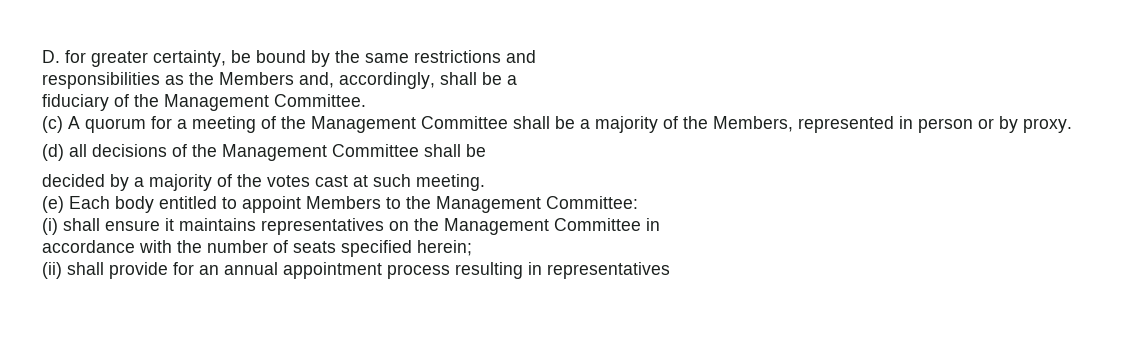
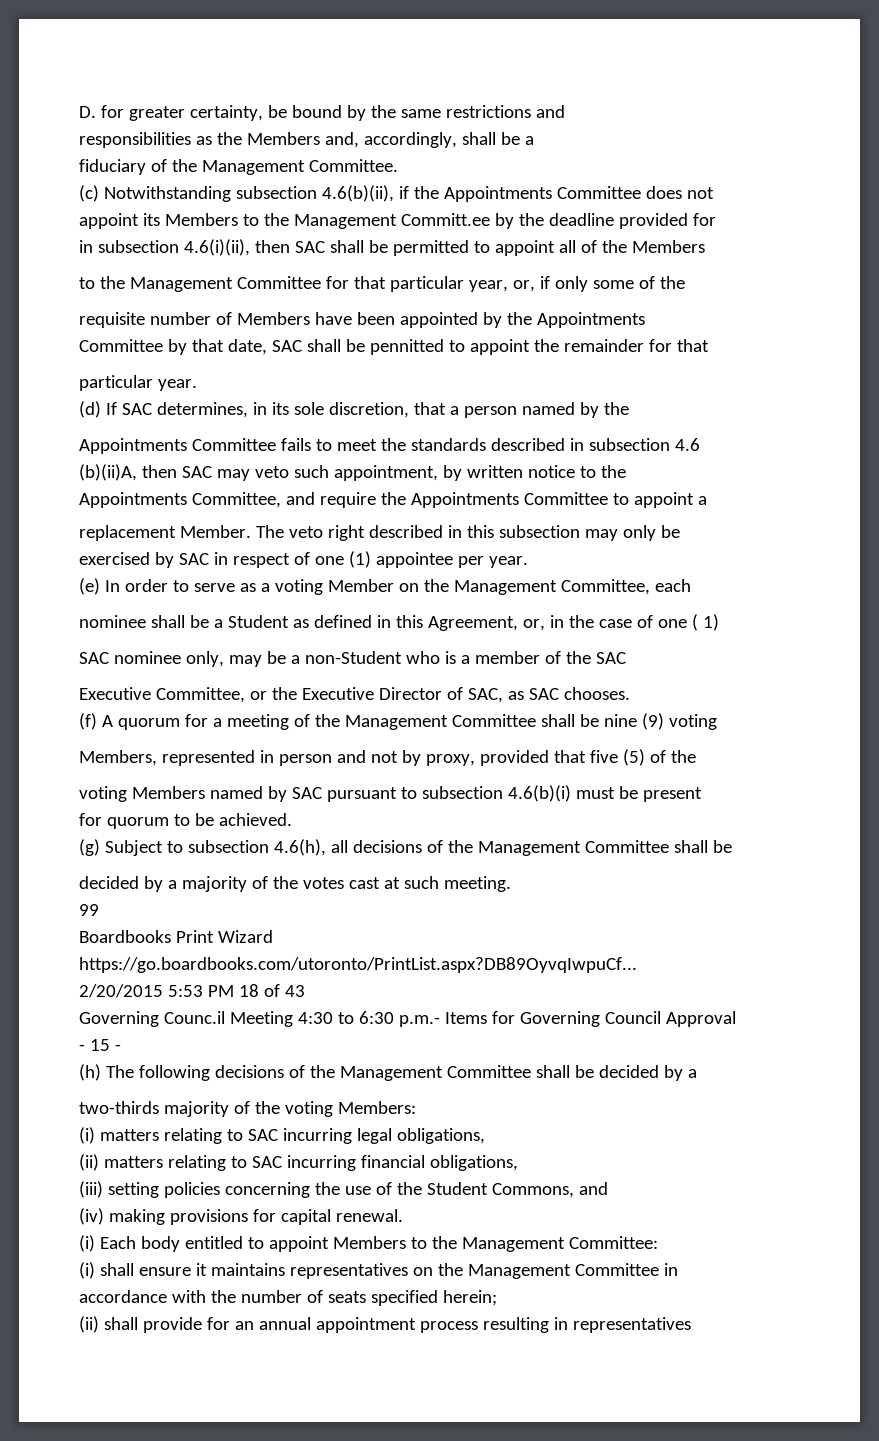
- (c) A quorum for a meeting of the Management Committee shall be a majority of the Members, represented in person or by proxy.
- (d) all decisions of the Management Committee shall be
+ (c) Notwithstanding subsection 4.6(b)(ii), if the Appointments Committee does not
+ appoint its Members to the Management Committ.ee by the deadline provided for
+ in subsection 4.6(i)(ii), then SAC shall be permitted to appoint all of the Members
+ to the Management Committee for that particular year, or, if only some of the
+ requisite number of Members have been appointed by the Appointments
+ Committee by that date, SAC shall be pennitted to appoint the remainder for that
+ particular year.
+ (d) If SAC determines, in its sole discretion, that a person named by the
+ Appointments Committee fails to meet the standards described in subsection 4.6
+ (b)(ii)A, then SAC may veto such appointment, by written notice to the
+ Appointments Committee, and require the Appointments Committee to appoint a
+ replacement Member. The veto right described in this subsection may only be
+ exercised by SAC in respect of one (1) appointee per year.
+ (e) In order to serve as a voting Member on the Management Committee, each
+ nominee shall be a Student as defined in this Agreement, or, in the case of one ( 1)
+ SAC nominee only, may be a non-Student who is a member of the SAC
+ Executive Committee, or the Executive Director of SAC, as SAC chooses.
+ (f) A quorum for a meeting of the Management Committee shall be nine (9) voting
+ Members, represented in person and not by proxy, provided that five (5) of the
+ voting Members named by SAC pursuant to subsection 4.6(b)(i) must be present
+ for quorum to be achieved.
+ (g) Subject to subsection 4.6(h), all decisions of the Management Committee shall be
- (e) Each body entitled to appoint Members to the Management Committee:
+ 99
+ Boardbooks Print Wizard https://go.boardbooks.com/utoronto/PrintList.aspx?DB89OyvqIwpuCf...
+ 2/20/2015 5:53 PM 18 of 43
+ Governing Counc.il Meeting 4:30 to 6:30 p.m.- Items for Governing Council Approval
+ - 15 -
+ (h) The following decisions of the Management Committee shall be decided by a
+ two-thirds majority of the voting Members:
+ (i) matters relating to SAC incurring legal obligations,
+ (ii) matters relating to SAC incurring financial obligations,
+ (iii) setting policies concerning the use of the Student Commons, and
+ (iv) making provisions for capital renewal.
+ (i) Each body entitled to appoint Members to the Management Committee:

